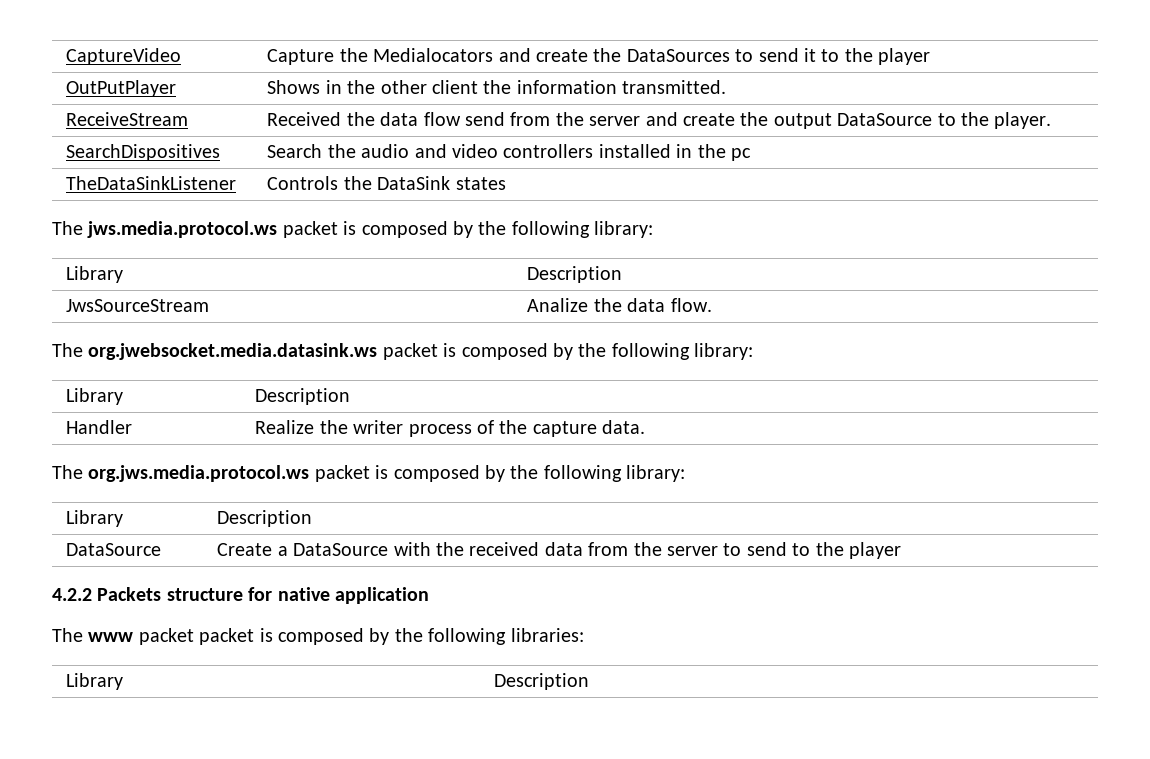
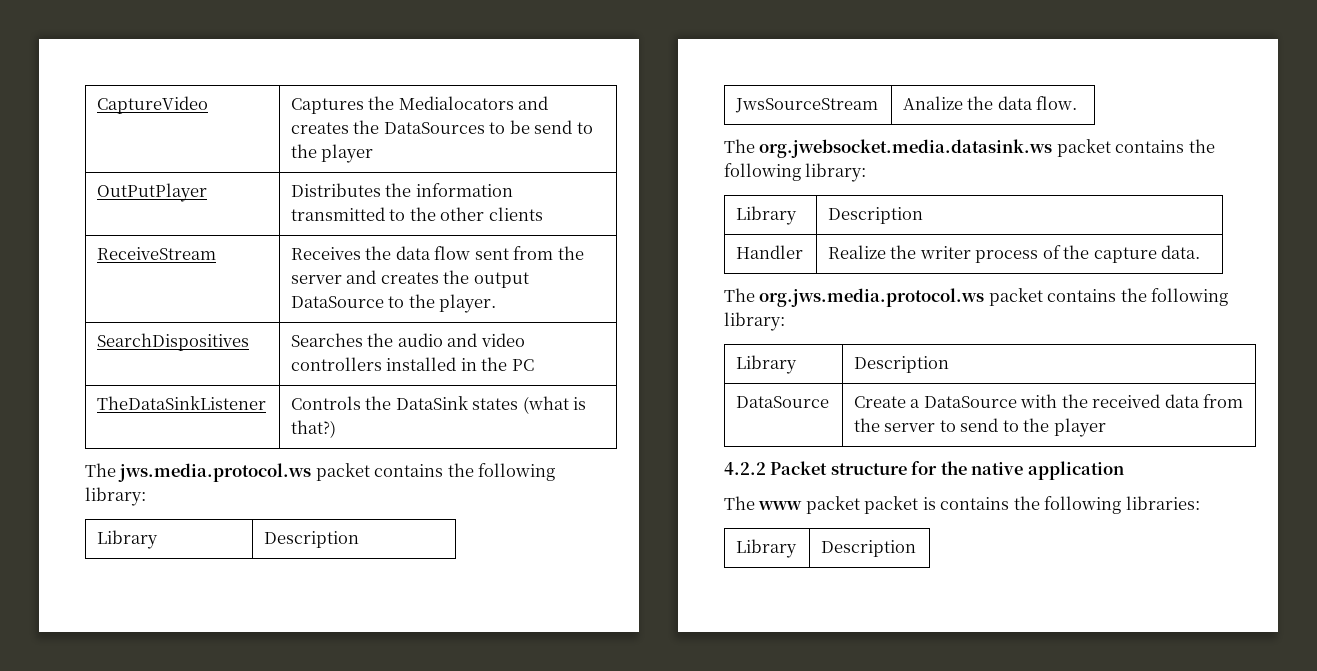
- CaptureVideo | Capture the Medialocators and create the DataSources to send it to the player
+ CaptureVideo | Captures the Medialocators and creates the DataSources to be send to the player
- OutPutPlayer | Shows in the other client the information transmitted.
+ OutPutPlayer | Distributes the information transmitted to the other clients
- ReceiveStream | Received the data flow send from the server and create the output DataSource to the player.
+ ReceiveStream | Receives the data flow sent from the server and creates the output DataSource to the player.
- SearchDispositives | Search the audio and video controllers installed in the pc
+ SearchDispositives | Searches the audio and video controllers installed in the PC
- TheDataSinkListener | Controls the DataSink states
+ TheDataSinkListener | Controls the DataSink states (what is that?)
- The jws.media.protocol.ws packet is composed by the following library:
+ The jws.media.protocol.ws packet contains the following library:
- The org.jwebsocket.media.datasink.ws packet is composed by the following library:
+ The org.jwebsocket.media.datasink.ws packet contains the following library:
- The org.jws.media.protocol.ws packet is composed by the following library:
+ The org.jws.media.protocol.ws packet contains the following library:
- 4.2.2 Packets structure for native application
+ 4.2.2 Packet structure for the native application
- The www packet packet is composed by the following libraries:
+ The www packet packet is contains the following libraries:

